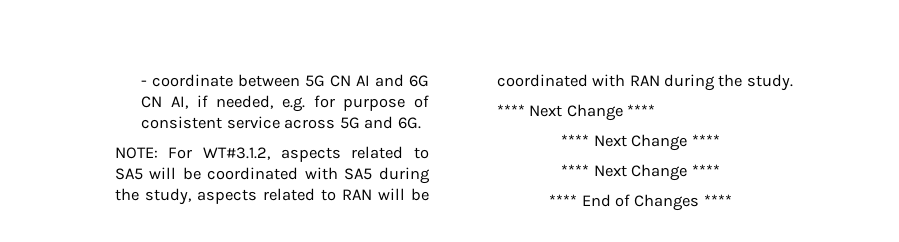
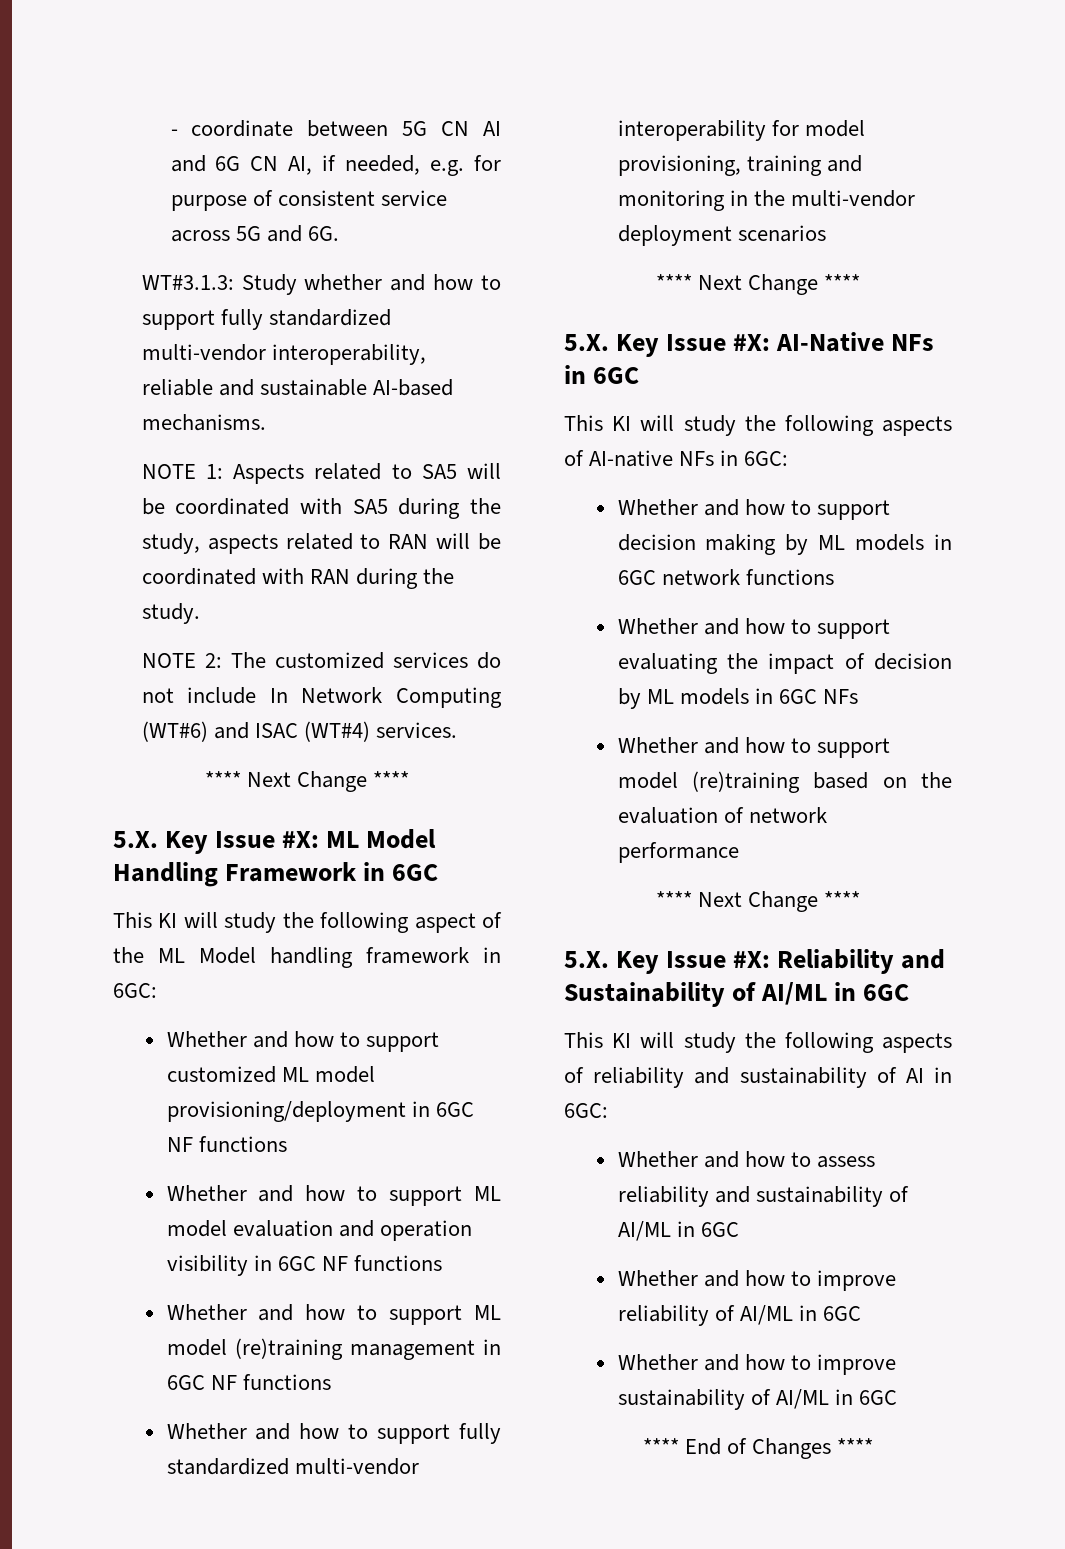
- NOTE: For WT#3.1.2, aspects related to SA5 will be coordinated with SA5 during the study, aspects related to RAN will be coordinated with RAN during the study.
+ WT#3.1.3: Study whether and how to support fully standardized multi-vendor interoperability, reliable and sustainable AI-based mechanisms.
+ NOTE 1: Aspects related to SA5 will be coordinated with SA5 during the study, aspects related to RAN will be coordinated with RAN during the study.
+ NOTE 2: The customized services do not include In Network Computing (WT#6) and ISAC (WT#4) services.
  **** Next Change ****
+ 5.X. Key Issue #X: ML Model Handling Framework in 6GC
+ This KI will study the following aspect of the ML Model handling framework in 6GC:
+ Whether and how to support customized ML model provisioning/deployment in 6GC NF functions
+ Whether and how to support ML model evaluation and operation visibility in 6GC NF functions
+ Whether and how to support ML model (re)training management in 6GC NF functions
+ Whether and how to support fully standardized multi-vendor interoperability for model provisioning, training and monitoring in the multi-vendor deployment scenarios
  **** Next Change ****
+ 5.X. Key Issue #X: AI-Native NFs in 6GC
+ This KI will study the following aspects of AI-native NFs in 6GC:
+ Whether and how to support decision making by ML models in 6GC network functions
+ Whether and how to support evaluating the impact of decision by ML models in 6GC NFs
+ Whether and how to support model (re)training based on the evaluation of network performance
  **** Next Change ****
+ 5.X. Key Issue #X: Reliability and Sustainability of AI/ML in 6GC
+ This KI will study the following aspects of reliability and sustainability of AI in 6GC:
+ Whether and how to assess reliability and sustainability of AI/ML in 6GC
+ Whether and how to improve reliability of AI/ML in 6GC
+ Whether and how to improve sustainability of AI/ML in 6GC

